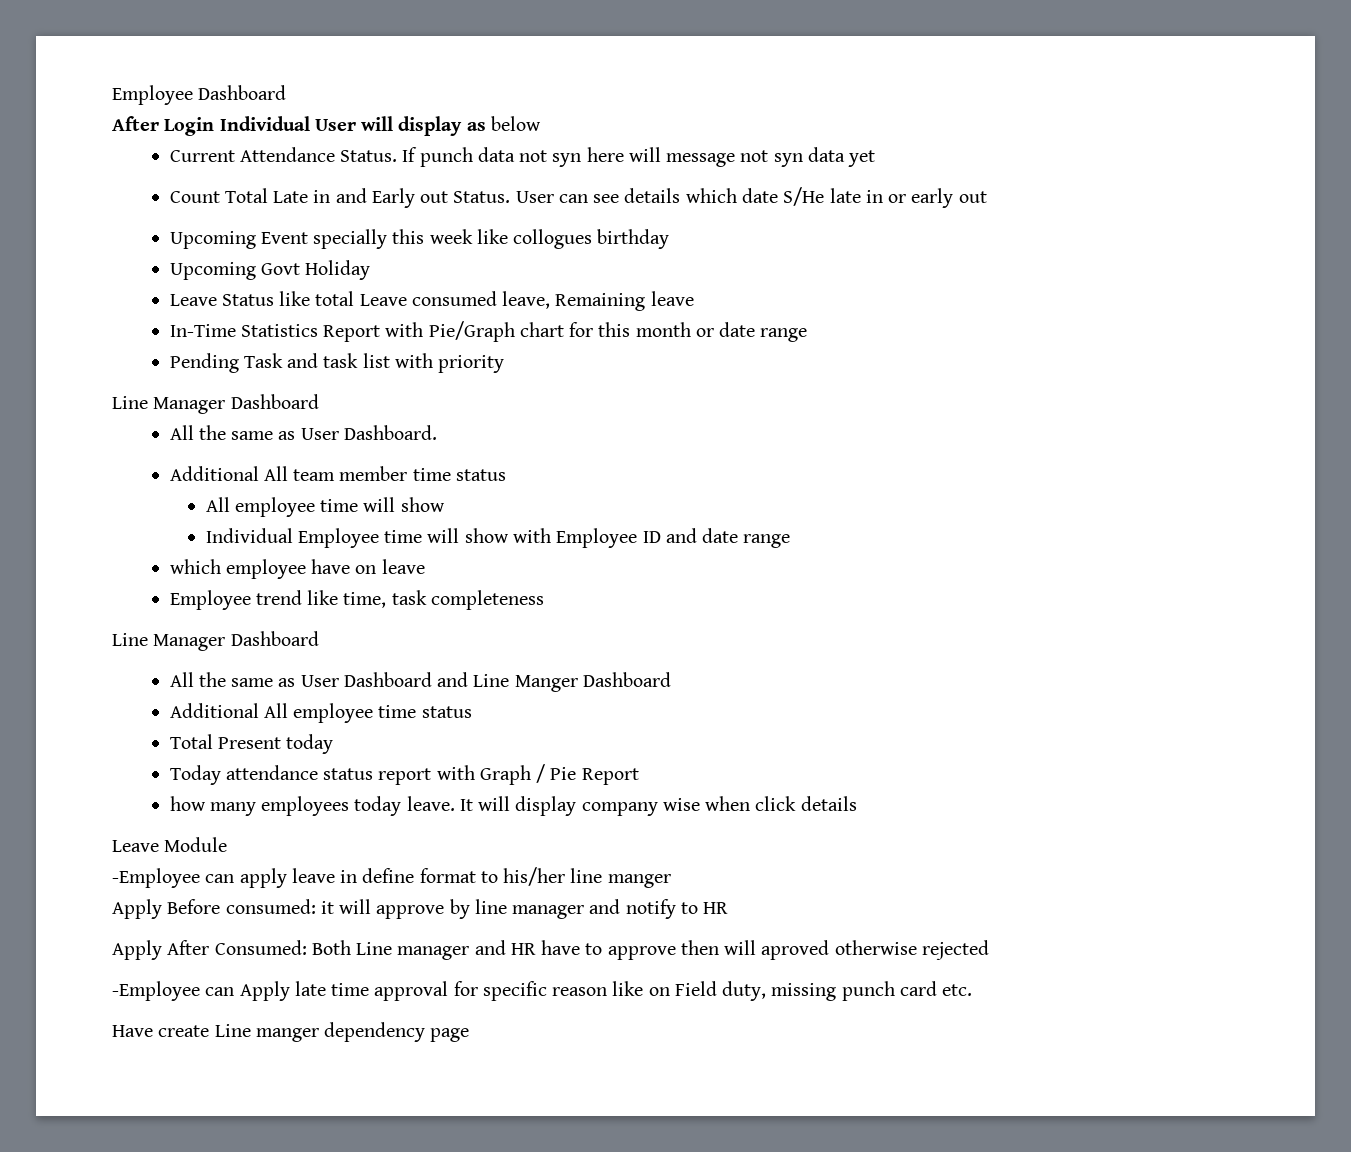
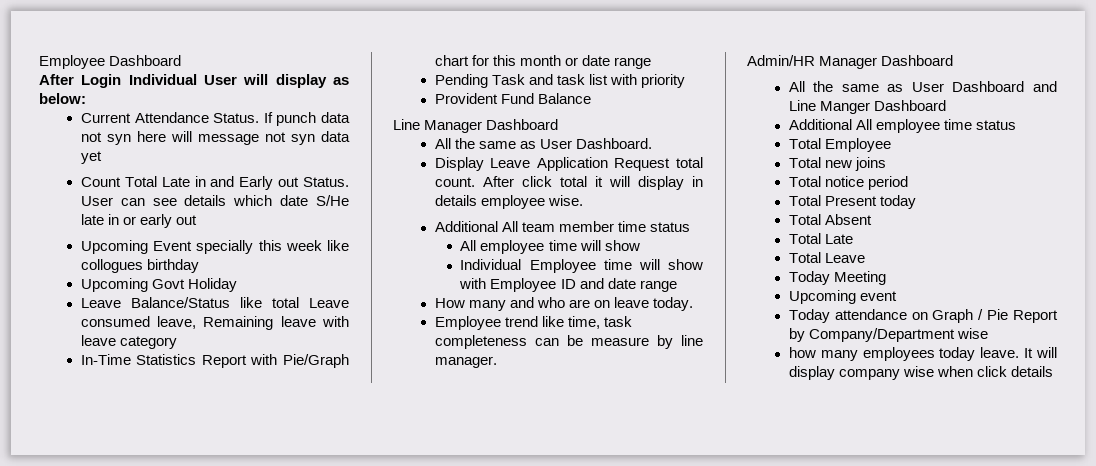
- After Login Individual User will display as below
+ After Login Individual User will display as below:
- Leave Status like total Leave consumed leave, Remaining leave
+ Leave Balance/Status like total Leave consumed leave, Remaining leave with leave category
+ Provident Fund Balance
+ Display Leave Application Request total count. After click total it will display in details employee wise.
- which employee have on leave
+ How many and who are on leave today.
- Employee trend like time, task completeness
- Line Manager Dashboard
+ Employee trend like time, task completeness can be measure by line manager.
+ Admin/HR Manager Dashboard
+ Total Employee
+ Total new joins
+ Total notice period
  Total Present today
+ Total Absent
+ Total Late
+ Total Leave
+ Today Meeting
+ Upcoming event
- Today attendance status report with Graph / Pie Report
+ Today attendance on Graph / Pie Report by Company/Department wise
- Leave Module
- -Employee can apply leave in define format to his/her line manger
- Apply Before consumed: it will approve by line manager and notify to HR
- Apply After Consumed: Both Line manager and HR have to approve then will aproved otherwise rejected
- -Employee can Apply late time approval for specific reason like on Field duty, missing punch card etc.
- Have create Line manger dependency page

